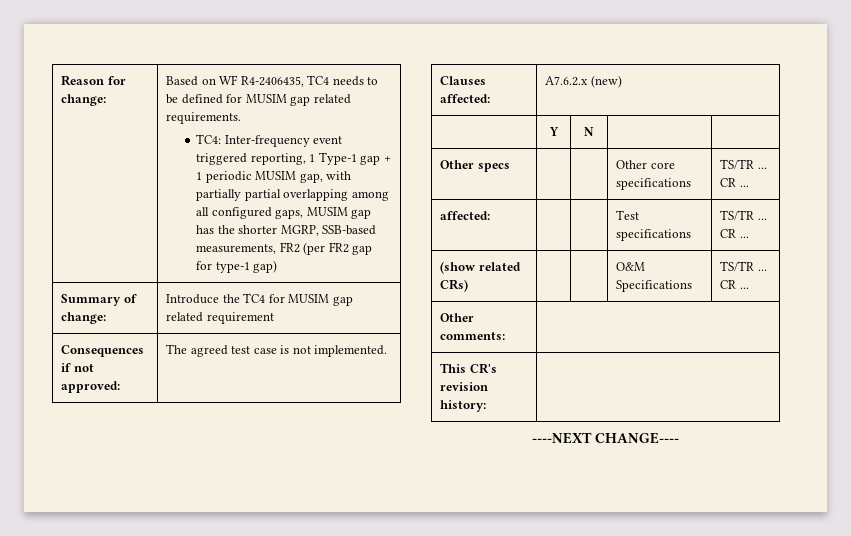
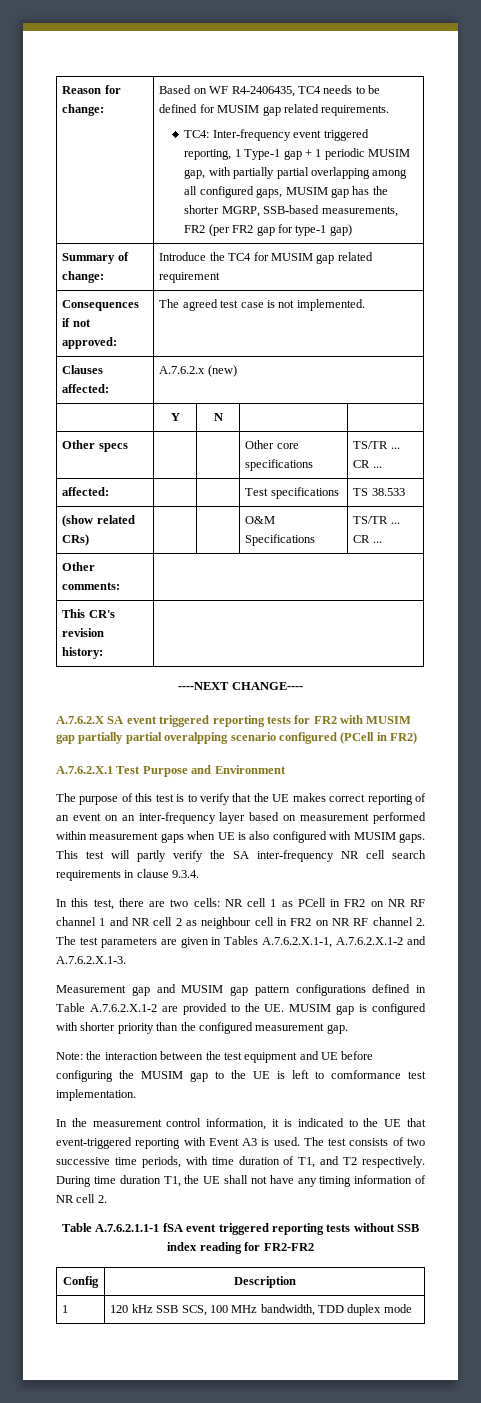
- Clauses affected: | A7.6.2.x (new)
+ Clauses affected: | A.7.6.2.x (new)
- affected: | | | Test specifications | TS/TR ... CR ...
+ affected: | | | Test specifications | TS 38.533
+ A.7.6.2.X SA event triggered reporting tests for FR2 with MUSIM gap partially partial overalpping scenario configured (PCell in FR2)
+ A.7.6.2.X.1 Test Purpose and Environment
+ The purpose of this test is to verify that the UE makes correct reporting of an event on an inter-frequency layer based on measurement performed within measurement gaps when UE is also configured with MUSIM gaps. This test will partly verify the SA inter-frequency NR cell search requirements in clause 9.3.4.
+ In this test, there are two cells: NR cell 1 as PCell in FR2 on NR RF channel 1 and NR cell 2 as neighbour cell in FR2 on NR RF channel 2. The test parameters are given in Tables A.7.6.2.X.1-1, A.7.6.2.X.1-2 and A.7.6.2.X.1-3.
+ Measurement gap and MUSIM gap pattern configurations defined in Table A.7.6.2.X.1-2 are provided to the UE. MUSIM gap is configured with shorter priority than the configured measurement gap.
+ Note: the interaction between the test equipment and UE before configuring the MUSIM gap to the UE is left to comformance test implementation.
+ In the measurement control information, it is indicated to the UE that event-triggered reporting with Event A3 is used. The test consists of two successive time periods, with time duration of T1, and T2 respectively. During time duration T1, the UE shall not have any timing information of NR cell 2.
+ Table A.7.6.2.1.1-1 fSA event triggered reporting tests without SSB index reading for FR2-FR2
+ Config | Description
+ 1 | 120 kHz SSB SCS, 100 MHz bandwidth, TDD duplex mode

